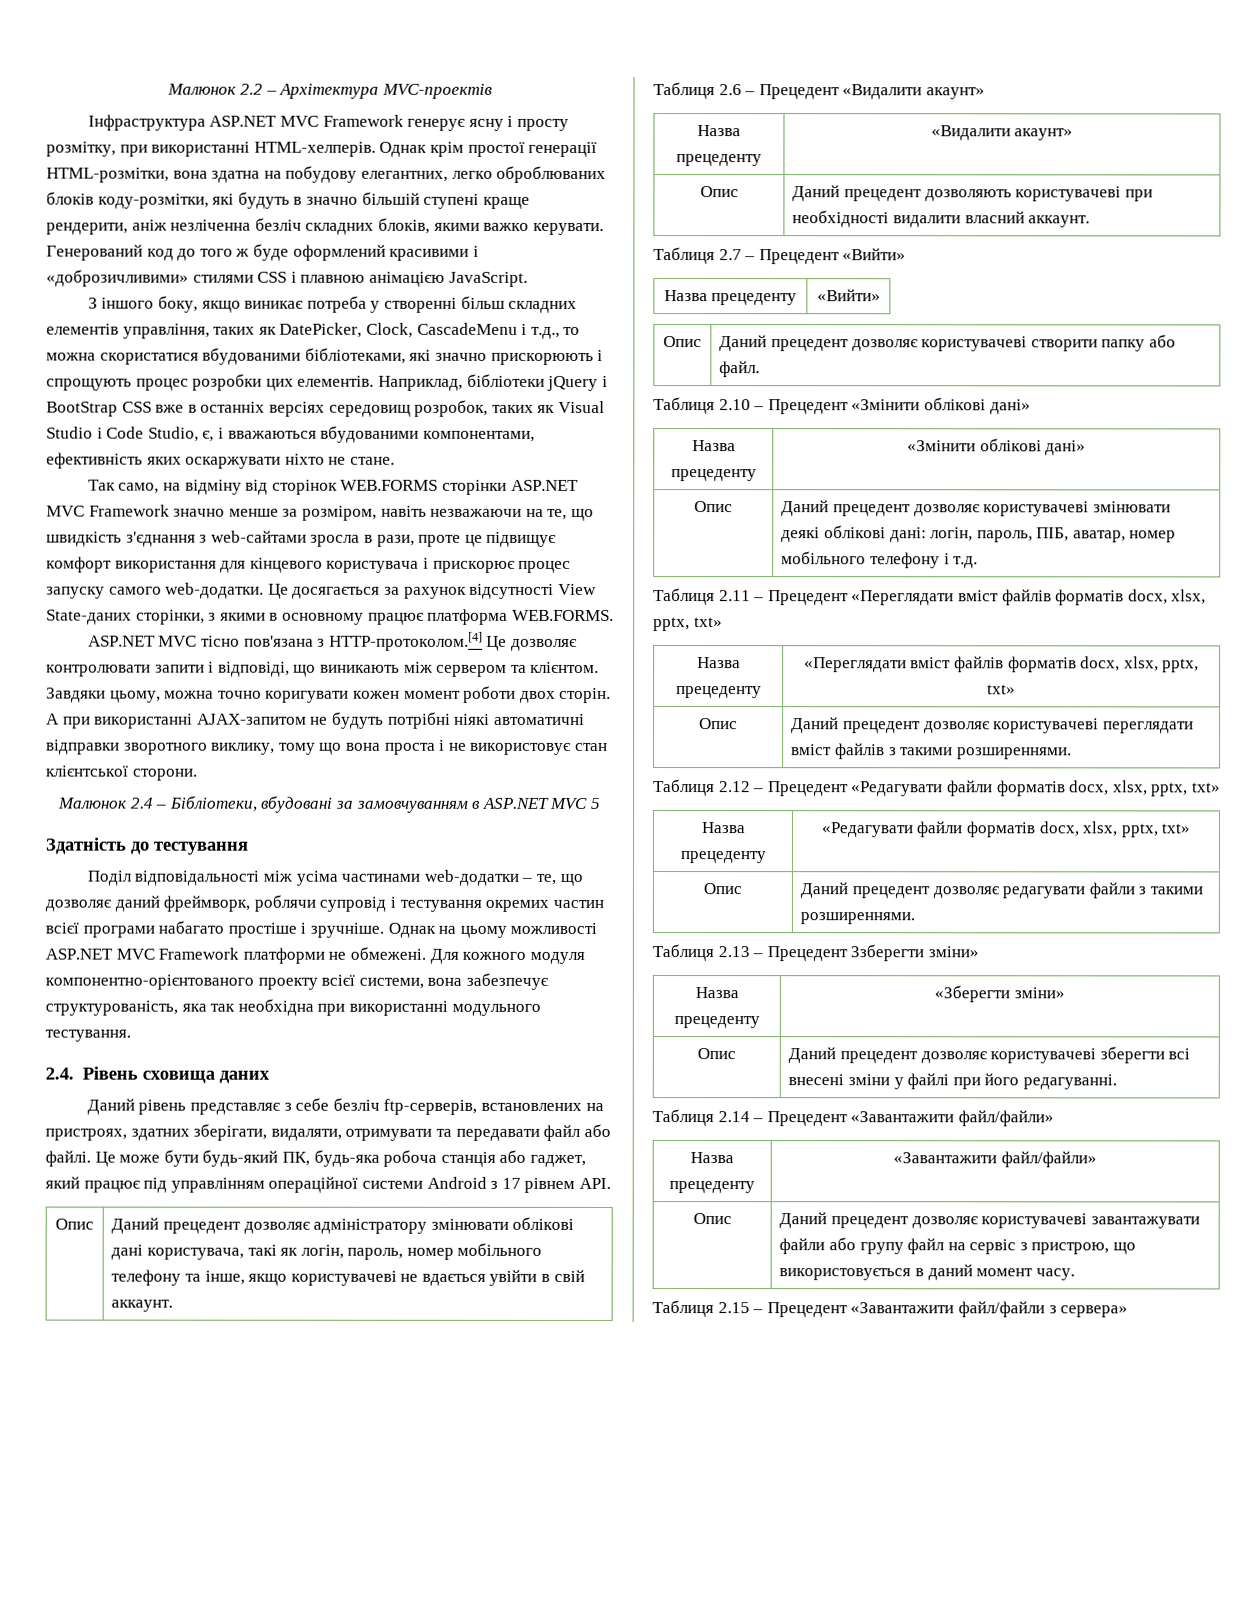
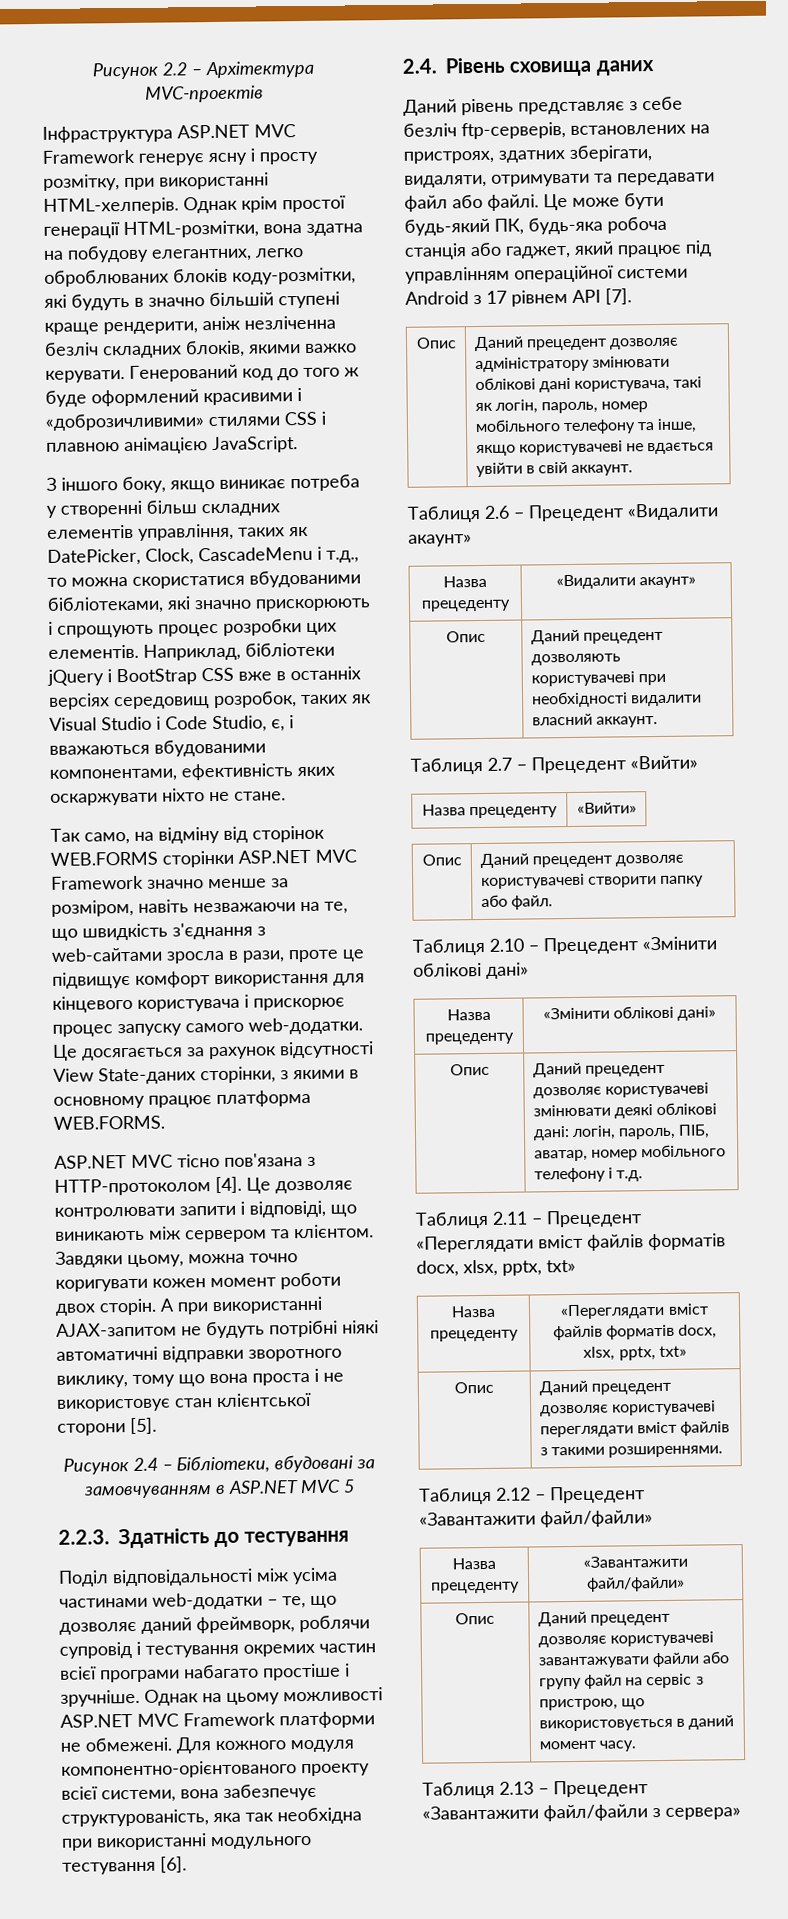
- Малюнок 2.2 – Архітектура MVC-проектів
+ Рисунок 2.2 – Архітектура MVC-проектів
- ASP.NET MVC тісно пов'язана з HTTP-протоколом.[4] Це дозволяє контролювати запити і відповіді, що виникають між сервером та клієнтом.
+ ASP.NET MVC тісно пов'язана з HTTP-протоколом [4]. Це дозволяє контролювати запити і відповіді, що виникають між сервером та клієнтом.
- А при використанні AJAX-запитом не будуть потрібні ніякі автоматичні відправки зворотного виклику, тому що вона проста і не використовує стан клієнтської сторони.
- Малюнок 2.4 – Бібліотеки, вбудовані за замовчуванням в ASP.NET MVC 5
+ А при використанні AJAX-запитом не будуть потрібні ніякі автоматичні відправки зворотного виклику, тому що вона проста і не використовує стан клієнтської сторони [5].
+ Рисунок 2.4 – Бібліотеки, вбудовані за замовчуванням в ASP.NET MVC 5
- Здатність до тестування
+ 2.2.3. Здатність до тестування
- Для кожного модуля компонентно-орієнтованого проекту всієї системи, вона забезпечує структурованість, яка так необхідна при використанні модульного тестування.
+ Для кожного модуля компонентно-орієнтованого проекту всієї системи, вона забезпечує структурованість, яка так необхідна при використанні модульного тестування [6].
- Це може бути будь-який ПК, будь-яка робоча станція або гаджет, який працює під управлінням операційної системи Android з 17 рівнем API.
+ Це може бути будь-який ПК, будь-яка робоча станція або гаджет, який працює під управлінням операційної системи Android з 17 рівнем API [7].
- Таблиця 2.12 – Прецедент «Редагувати файли форматів docx, xlsx, pptx, txt»
- Назва прецеденту | «Редагувати файли форматів docx, xlsx, pptx, txt»
- Опис | Даний прецедент дозволяє редагувати файли з такими розширеннями.
- Таблиця 2.13 – Прецедент Ззберегти зміни»
- Назва прецеденту | «Зберегти зміни»
- Опис | Даний прецедент дозволяє користувачеві зберегти всі внесені зміни у файлі при його редагуванні.
- Таблиця 2.14 – Прецедент «Завантажити файл/файли»
+ Таблиця 2.12 – Прецедент «Завантажити файл/файли»
- Таблиця 2.15 – Прецедент «Завантажити файл/файли з сервера»
+ Таблиця 2.13 – Прецедент «Завантажити файл/файли з сервера»

